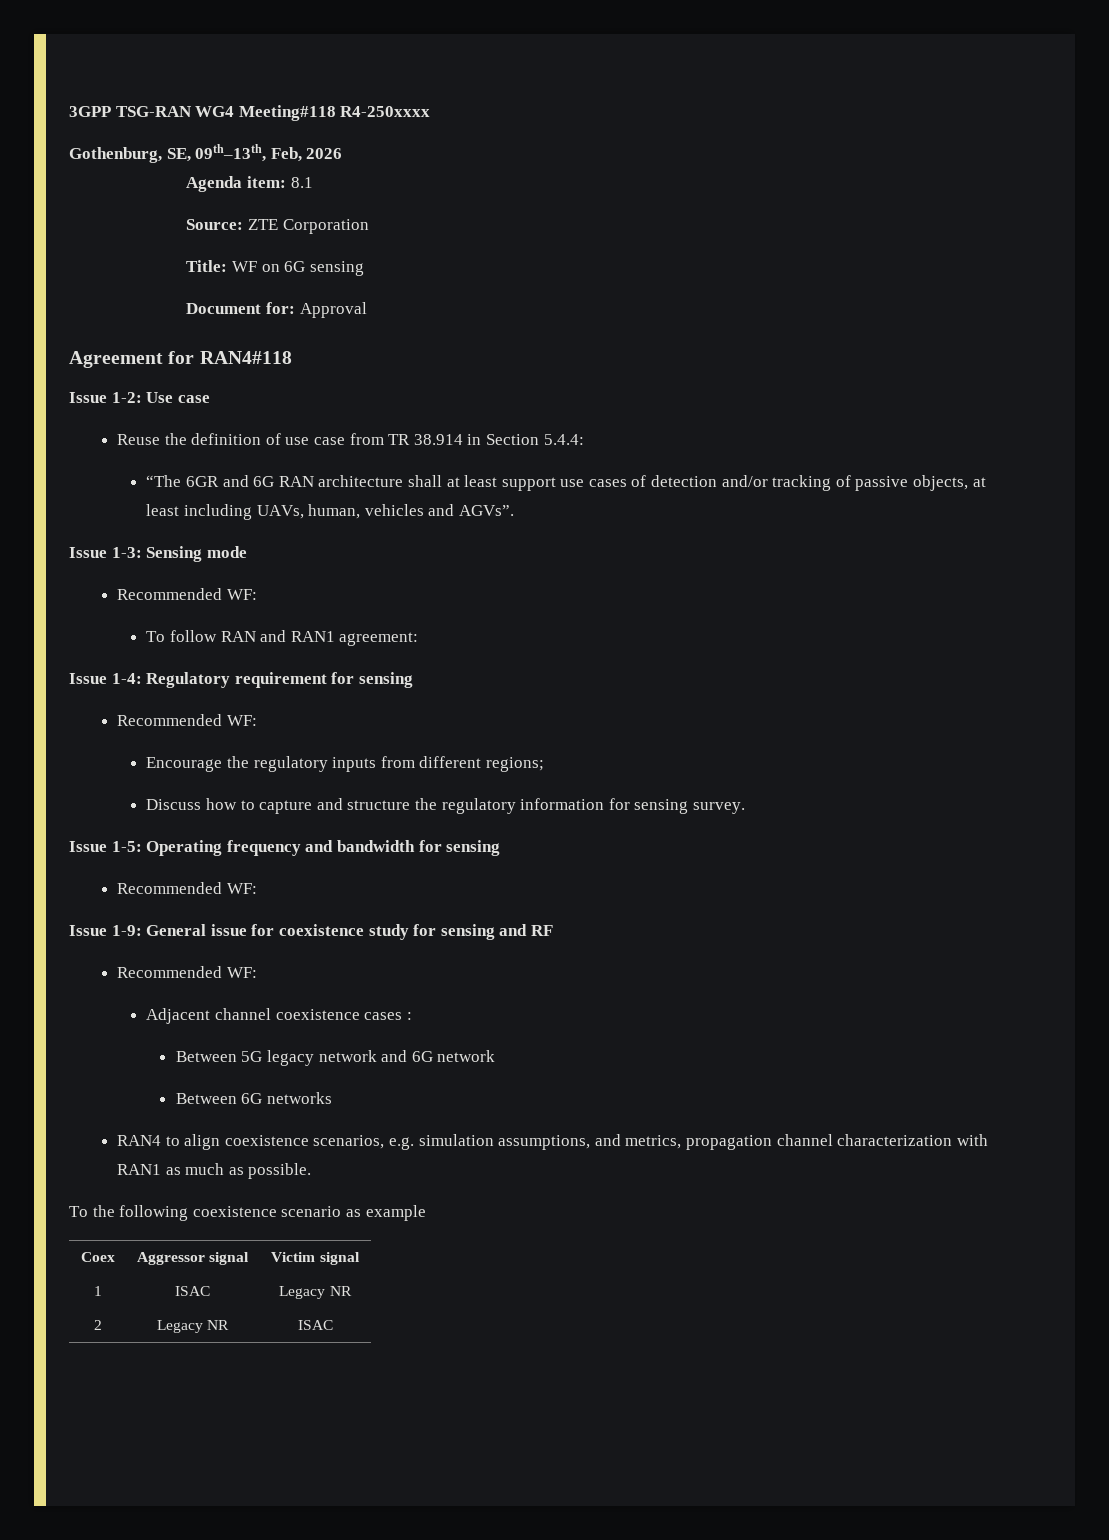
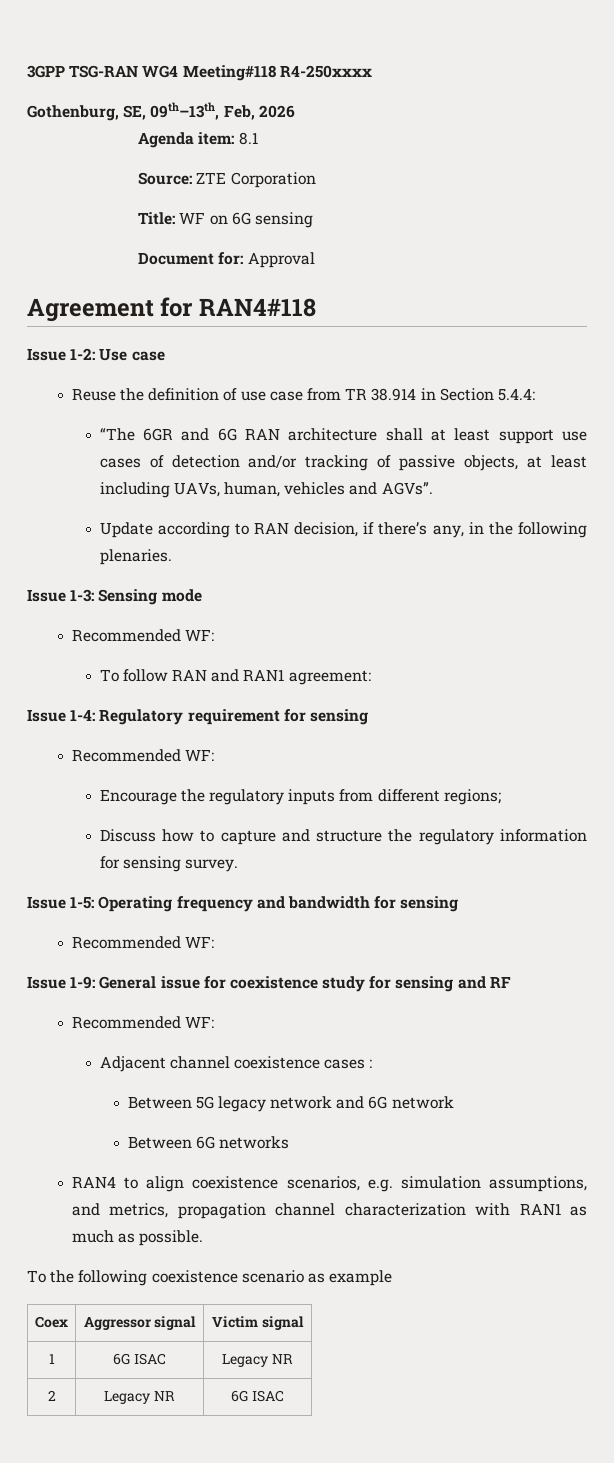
+ Update according to RAN decision, if there’s any, in the following plenaries.
- 1 | ISAC | Legacy NR
+ 1 | 6G ISAC | Legacy NR
- 2 | Legacy NR | ISAC
+ 2 | Legacy NR | 6G ISAC

